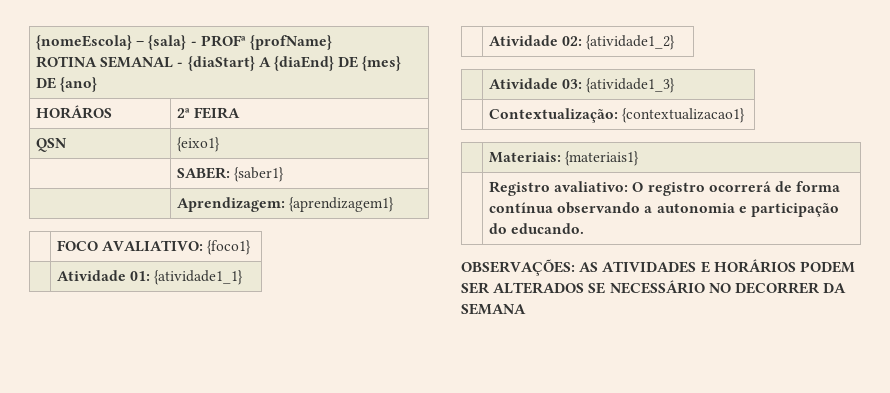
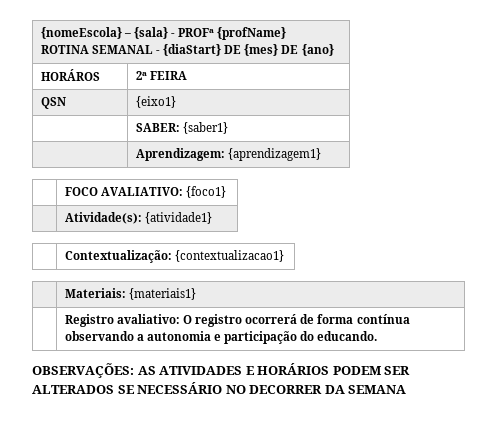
  {nomeEscola} – {sala} - PROFª {profName}
- ROTINA SEMANAL - {diaStart} A {diaEnd} DE {mes} DE {ano}
+ ROTINA SEMANAL - {diaStart} DE {mes} DE {ano}
- | Atividade 01: {atividade1_1}
- | Atividade 02: {atividade1_2}
- | Atividade 03: {atividade1_3}
+ | Atividade(s): {atividade1}

